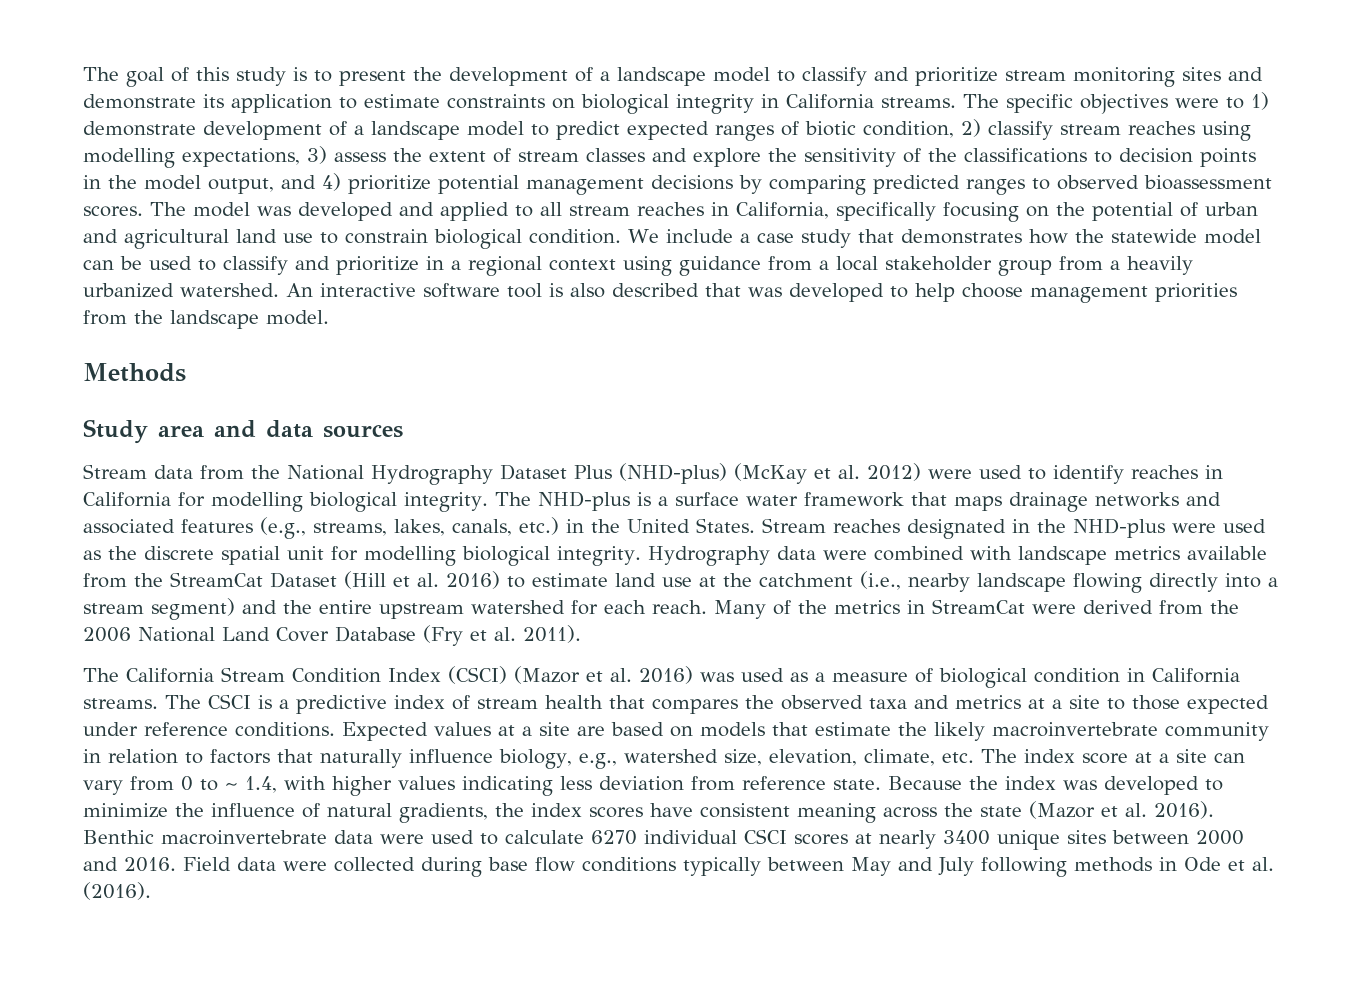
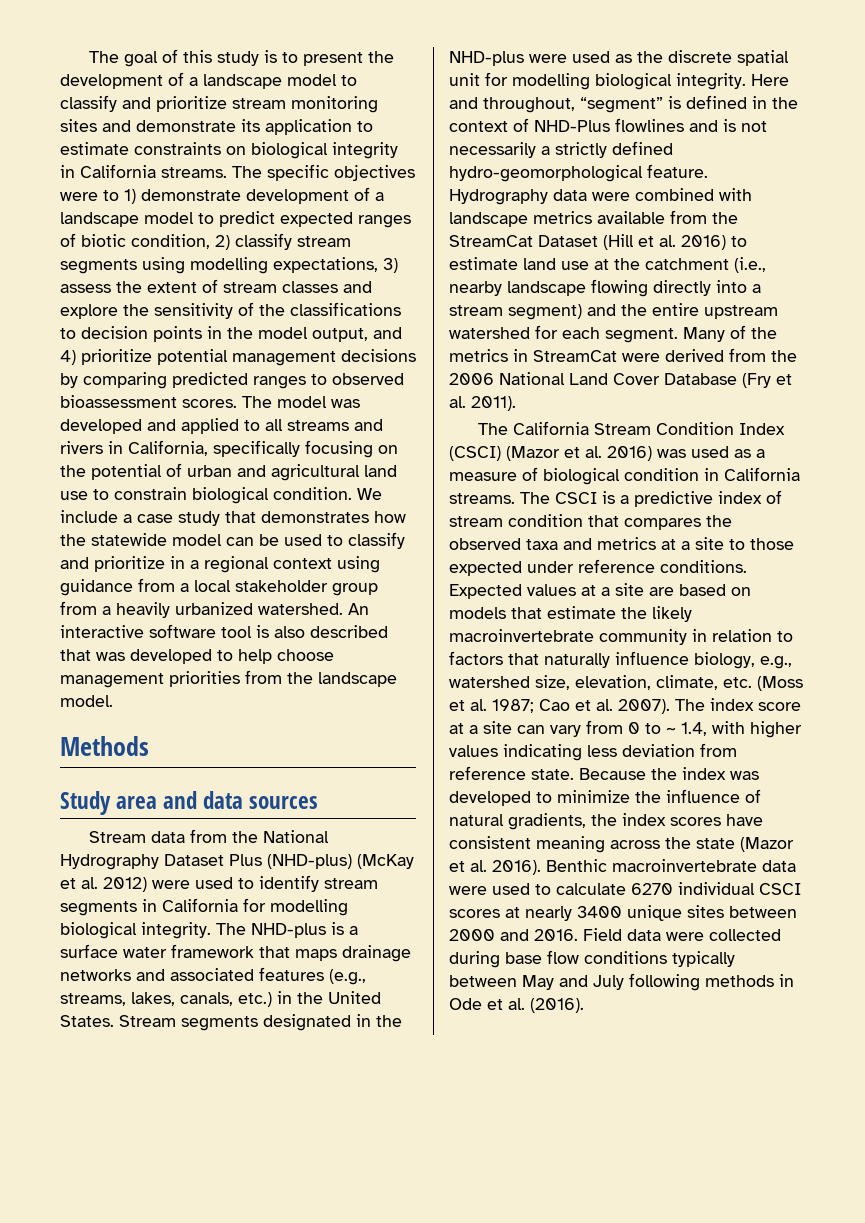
- The specific objectives were to 1) demonstrate development of a landscape model to predict expected ranges of biotic condition, 2) classify stream reaches using modelling expectations, 3) assess the extent of stream classes and explore the sensitivity of the classifications to decision points in the model output, and 4) prioritize potential management decisions by comparing predicted ranges to observed bioassessment scores.
+ The specific objectives were to 1) demonstrate development of a landscape model to predict expected ranges of biotic condition, 2) classify stream segments using modelling expectations, 3) assess the extent of stream classes and explore the sensitivity of the classifications to decision points in the model output, and 4) prioritize potential management decisions by comparing predicted ranges to observed bioassessment scores.
- The model was developed and applied to all stream reaches in California, specifically focusing on the potential of urban and agricultural land use to constrain biological condition.
+ The model was developed and applied to all streams and rivers in California, specifically focusing on the potential of urban and agricultural land use to constrain biological condition.
- Stream data from the National Hydrography Dataset Plus (NHD-plus) (McKay et al. 2012) were used to identify reaches in California for modelling biological integrity.
+ Stream data from the National Hydrography Dataset Plus (NHD-plus) (McKay et al. 2012) were used to identify stream segments in California for modelling biological integrity.
- Stream reaches designated in the NHD-plus were used as the discrete spatial unit for modelling biological integrity.
+ Stream segments designated in the NHD-plus were used as the discrete spatial unit for modelling biological integrity.
+ Here and throughout, “segment” is defined in the context of NHD-Plus flowlines and is not necessarily a strictly defined hydro-geomorphological feature.
- Hydrography data were combined with landscape metrics available from the StreamCat Dataset (Hill et al. 2016) to estimate land use at the catchment (i.e., nearby landscape flowing directly into a stream segment) and the entire upstream watershed for each reach.
+ Hydrography data were combined with landscape metrics available from the StreamCat Dataset (Hill et al. 2016) to estimate land use at the catchment (i.e., nearby landscape flowing directly into a stream segment) and the entire upstream watershed for each segment.
- The CSCI is a predictive index of stream health that compares the observed taxa and metrics at a site to those expected under reference conditions.
+ The CSCI is a predictive index of stream condition that compares the observed taxa and metrics at a site to those expected under reference conditions.
- Expected values at a site are based on models that estimate the likely macroinvertebrate community in relation to factors that naturally influence biology, e.g., watershed size, elevation, climate, etc. The index score at a site can vary from 0 to ~ 1.4, with higher values indicating less deviation from reference state.
+ Expected values at a site are based on models that estimate the likely macroinvertebrate community in relation to factors that naturally influence biology, e.g., watershed size, elevation, climate, etc. (Moss et al. 1987; Cao et al. 2007). The index score at a site can vary from 0 to ~ 1.4, with higher values indicating less deviation from reference state.

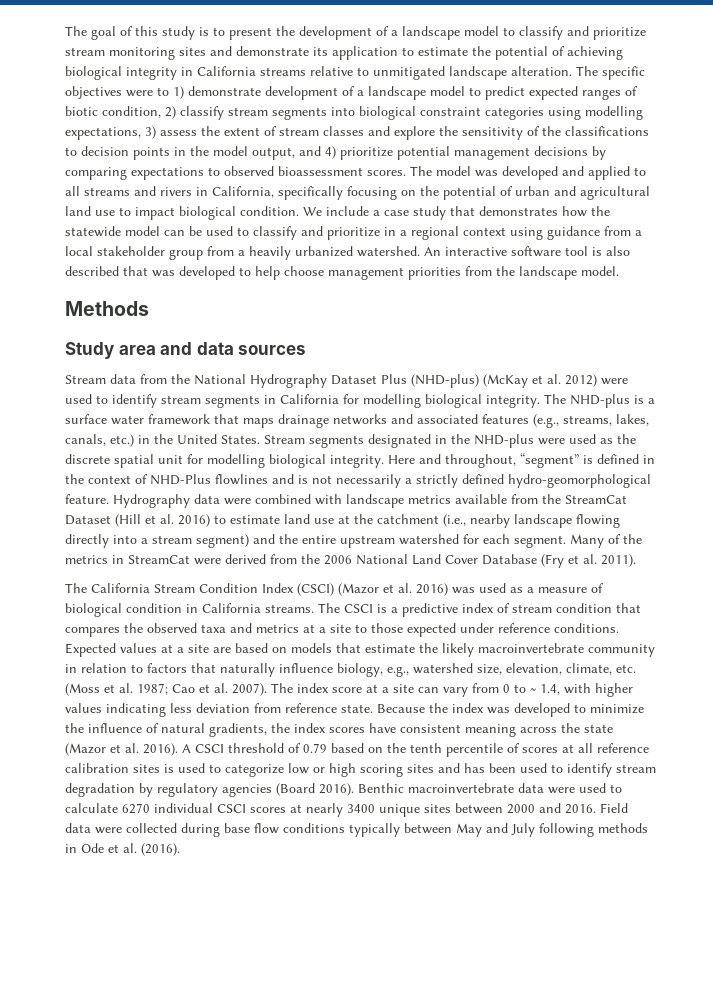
- The goal of this study is to present the development of a landscape model to classify and prioritize stream monitoring sites and demonstrate its application to estimate constraints on biological integrity in California streams.
+ The goal of this study is to present the development of a landscape model to classify and prioritize stream monitoring sites and demonstrate its application to estimate the potential of achieving biological integrity in California streams relative to unmitigated landscape alteration.
- The specific objectives were to 1) demonstrate development of a landscape model to predict expected ranges of biotic condition, 2) classify stream segments using modelling expectations, 3) assess the extent of stream classes and explore the sensitivity of the classifications to decision points in the model output, and 4) prioritize potential management decisions by comparing predicted ranges to observed bioassessment scores.
+ The specific objectives were to 1) demonstrate development of a landscape model to predict expected ranges of biotic condition, 2) classify stream segments into biological constraint categories using modelling expectations, 3) assess the extent of stream classes and explore the sensitivity of the classifications to decision points in the model output, and 4) prioritize potential management decisions by comparing expectations to observed bioassessment scores.
- The model was developed and applied to all streams and rivers in California, specifically focusing on the potential of urban and agricultural land use to constrain biological condition.
+ The model was developed and applied to all streams and rivers in California, specifically focusing on the potential of urban and agricultural land use to impact biological condition.
+ A CSCI threshold of 0.79 based on the tenth percentile of scores at all reference calibration sites is used to categorize low or high scoring sites and has been used to identify stream degradation by regulatory agencies (Board 2016).

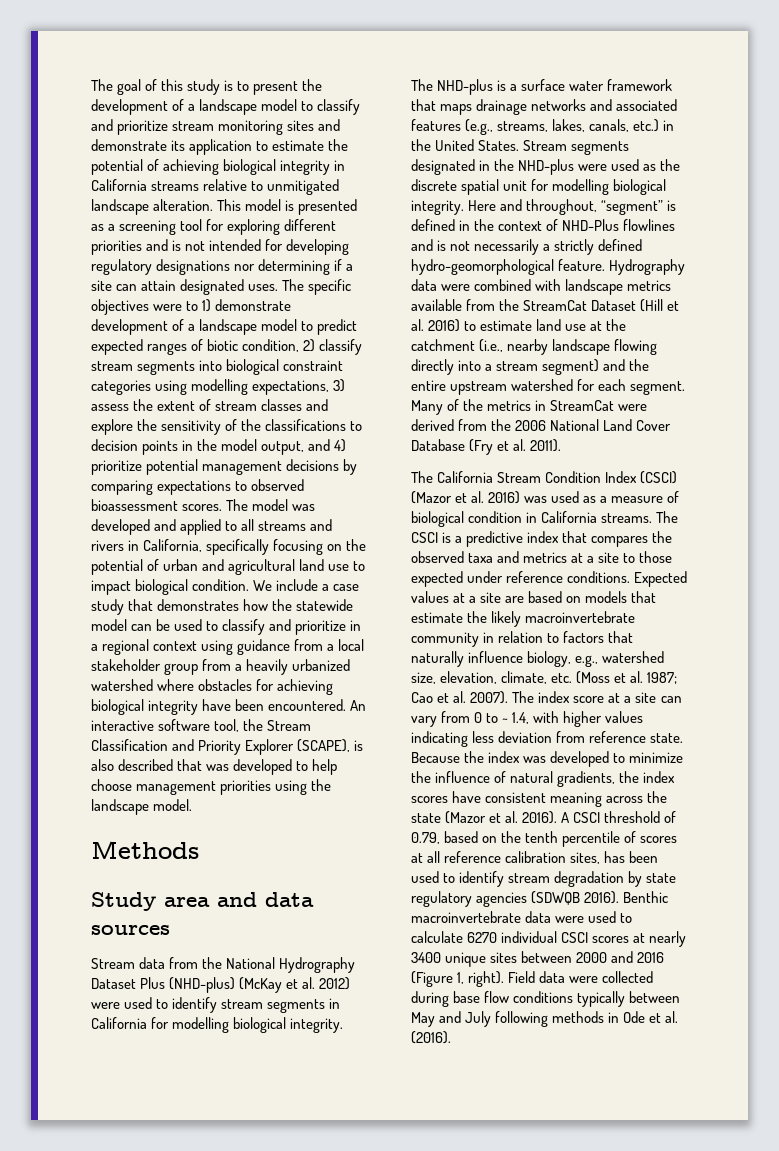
+ This model is presented as a screening tool for exploring different priorities and is not intended for developing regulatory designations nor determining if a site can attain designated uses.
- We include a case study that demonstrates how the statewide model can be used to classify and prioritize in a regional context using guidance from a local stakeholder group from a heavily urbanized watershed. An interactive software tool is also described that was developed to help choose management priorities from the landscape model.
+ We include a case study that demonstrates how the statewide model can be used to classify and prioritize in a regional context using guidance from a local stakeholder group from a heavily urbanized watershed where obstacles for achieving biological integrity have been encountered. An interactive software tool, the Stream Classification and Priority Explorer (SCAPE), is also described that was developed to help choose management priorities using the landscape model.
- The CSCI is a predictive index of stream condition that compares the observed taxa and metrics at a site to those expected under reference conditions.
+ The CSCI is a predictive index that compares the observed taxa and metrics at a site to those expected under reference conditions.
- A CSCI threshold of 0.79 based on the tenth percentile of scores at all reference calibration sites is used to categorize low or high scoring sites and has been used to identify stream degradation by regulatory agencies (Board 2016).
+ A CSCI threshold of 0.79, based on the tenth percentile of scores at all reference calibration sites, has been used to identify stream degradation by state regulatory agencies (SDWQB 2016).
- Benthic macroinvertebrate data were used to calculate 6270 individual CSCI scores at nearly 3400 unique sites between 2000 and 2016.
+ Benthic macroinvertebrate data were used to calculate 6270 individual CSCI scores at nearly 3400 unique sites between 2000 and 2016 (Figure 1, right).

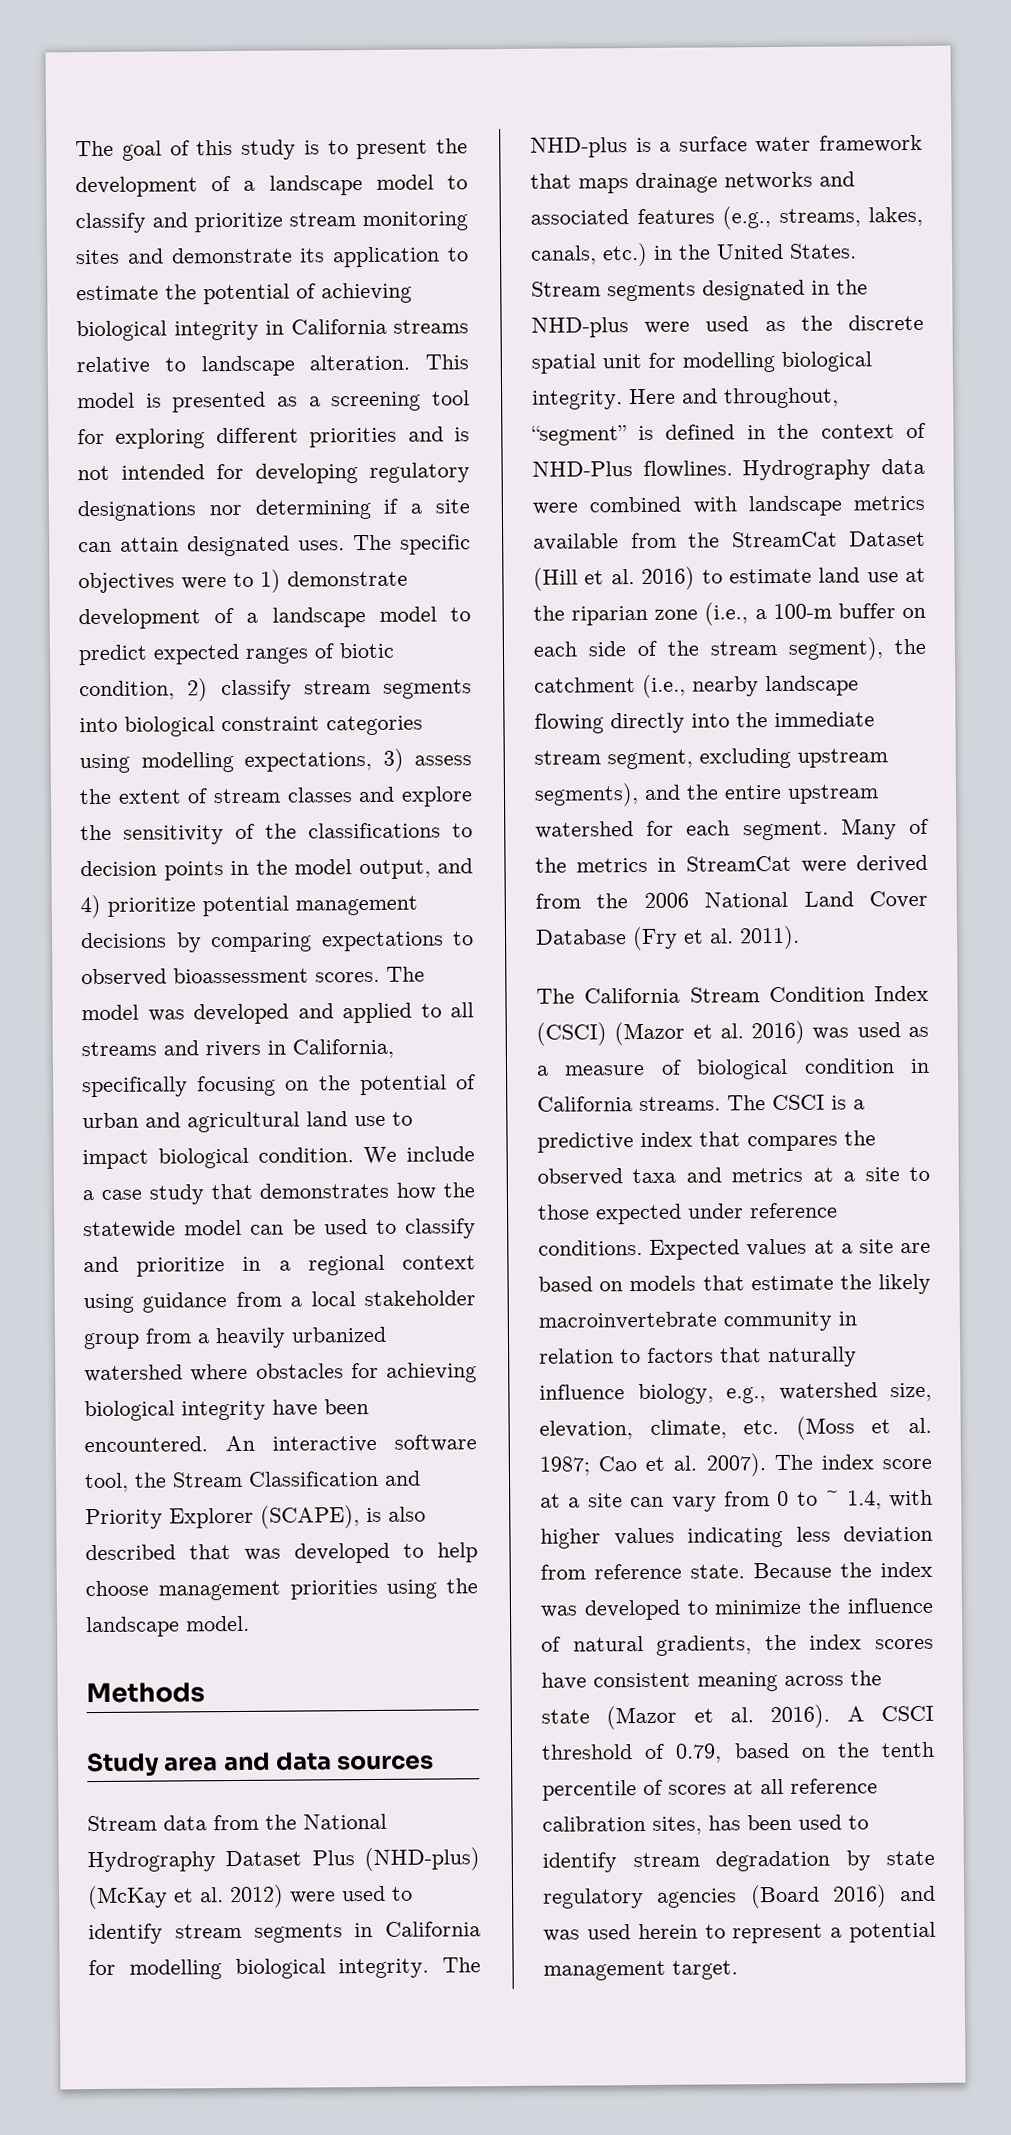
- The goal of this study is to present the development of a landscape model to classify and prioritize stream monitoring sites and demonstrate its application to estimate the potential of achieving biological integrity in California streams relative to unmitigated landscape alteration.
+ The goal of this study is to present the development of a landscape model to classify and prioritize stream monitoring sites and demonstrate its application to estimate the potential of achieving biological integrity in California streams relative to landscape alteration.
- Here and throughout, “segment” is defined in the context of NHD-Plus flowlines and is not necessarily a strictly defined hydro-geomorphological feature.
+ Here and throughout, “segment” is defined in the context of NHD-Plus flowlines.
- Hydrography data were combined with landscape metrics available from the StreamCat Dataset (Hill et al. 2016) to estimate land use at the catchment (i.e., nearby landscape flowing directly into a stream segment) and the entire upstream watershed for each segment.
+ Hydrography data were combined with landscape metrics available from the StreamCat Dataset (Hill et al. 2016) to estimate land use at the riparian zone (i.e., a 100-m buffer on each side of the stream segment), the catchment (i.e., nearby landscape flowing directly into the immediate stream segment, excluding upstream segments), and the entire upstream watershed for each segment.
- A CSCI threshold of 0.79, based on the tenth percentile of scores at all reference calibration sites, has been used to identify stream degradation by state regulatory agencies (SDWQB 2016). Benthic macroinvertebrate data were used to calculate 6270 individual CSCI scores at nearly 3400 unique sites between 2000 and 2016 (Figure 1, right). Field data were collected during base flow conditions typically between May and July following methods in Ode et al. (2016).
+ A CSCI threshold of 0.79, based on the tenth percentile of scores at all reference calibration sites, has been used to identify stream degradation by state regulatory agencies (Board 2016) and was used herein to represent a potential management target.

